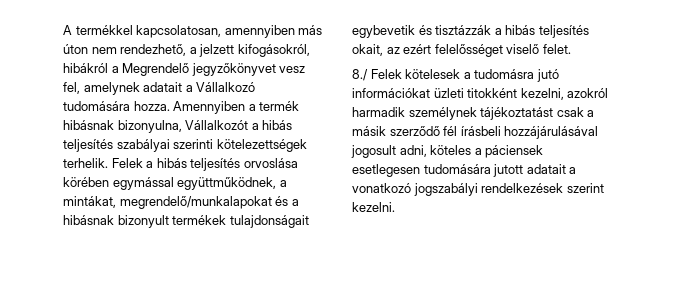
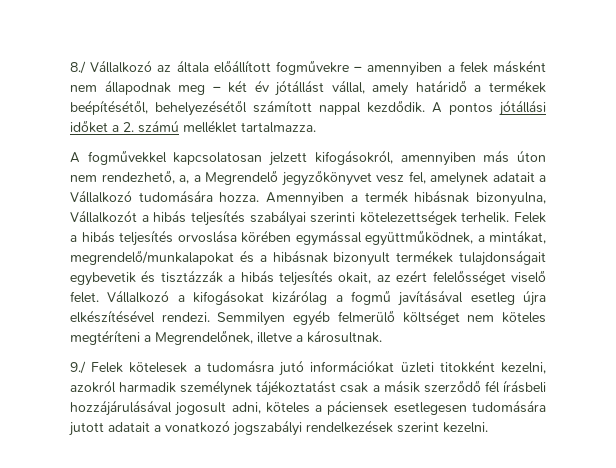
- A termékkel kapcsolatosan, amennyiben más úton nem rendezhető, a jelzett kifogásokról, hibákról a Megrendelő jegyzőkönyvet vesz fel, amelynek adatait a Vállalkozó tudomására hozza.
+ 8./ Vállalkozó az általa előállított fogművekre – amennyiben a felek másként nem állapodnak meg – két év jótállást vállal, amely határidő a termékek beépítésétől, behelyezésétől számított nappal kezdődik. A pontos jótállási időket a 2. számú melléklet tartalmazza.
+ A fogművekkel kapcsolatosan jelzett kifogásokról, amennyiben más úton nem rendezhető, a, a Megrendelő jegyzőkönyvet vesz fel, amelynek adatait a Vállalkozó tudomására hozza.
- Felek a hibás teljesítés orvoslása körében egymással együttműködnek, a mintákat, megrendelő/munkalapokat és a hibásnak bizonyult termékek tulajdonságait egybevetik és tisztázzák a hibás teljesítés okait, az ezért felelősséget viselő felet.
- 8./ Felek kötelesek a tudomásra jutó információkat üzleti titokként kezelni, azokról harmadik személynek tájékoztatást csak a másik szerződő fél írásbeli hozzájárulásával jogosult adni, köteles a páciensek esetlegesen tudomására jutott adatait a vonatkozó jogszabályi rendelkezések szerint kezelni.
+ Felek a hibás teljesítés orvoslása körében egymással együttműködnek, a mintákat, megrendelő/munkalapokat és a hibásnak bizonyult termékek tulajdonságait egybevetik és tisztázzák a hibás teljesítés okait, az ezért felelősséget viselő felet. Vállalkozó a kifogásokat kizárólag a fogmű javításával esetleg újra elkészítésével rendezi. Semmilyen egyéb felmerülő költséget nem köteles megtéríteni a Megrendelőnek, illetve a károsultnak.
+ 9./ Felek kötelesek a tudomásra jutó információkat üzleti titokként kezelni, azokról harmadik személynek tájékoztatást csak a másik szerződő fél írásbeli hozzájárulásával jogosult adni, köteles a páciensek esetlegesen tudomására jutott adatait a vonatkozó jogszabályi rendelkezések szerint kezelni.

